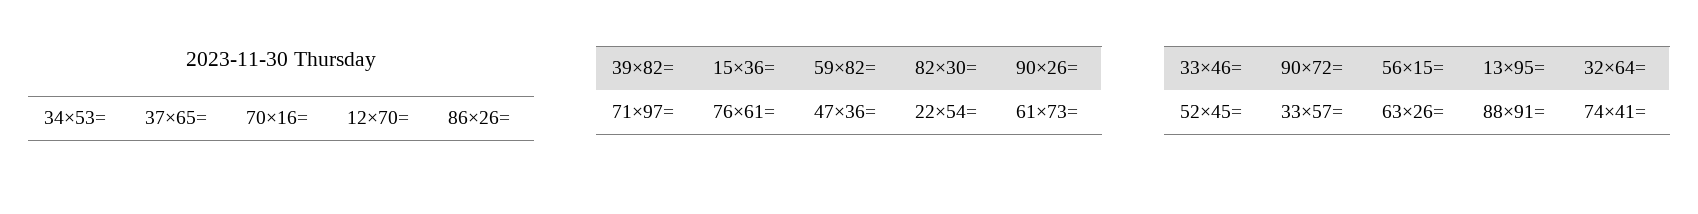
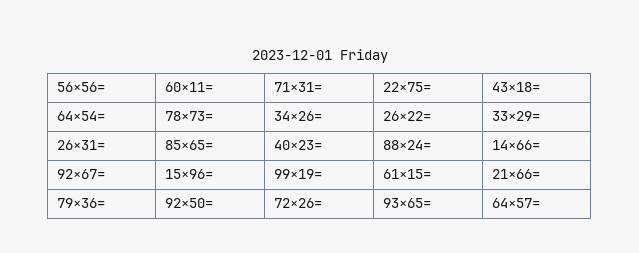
- 2023-11-30 Thursday
- 34×53= | 37×65= | 70×16= | 12×70= | 86×26=
- 39×82= | 15×36= | 59×82= | 82×30= | 90×26=
- 71×97= | 76×61= | 47×36= | 22×54= | 61×73=
- 33×46= | 90×72= | 56×15= | 13×95= | 32×64=
- 52×45= | 33×57= | 63×26= | 88×91= | 74×41=
+ 2023-12-01 Friday
+ 56×56= | 60×11= | 71×31= | 22×75= | 43×18=
+ 64×54= | 78×73= | 34×26= | 26×22= | 33×29=
+ 26×31= | 85×65= | 40×23= | 88×24= | 14×66=
+ 92×67= | 15×96= | 99×19= | 61×15= | 21×66=
+ 79×36= | 92×50= | 72×26= | 93×65= | 64×57=

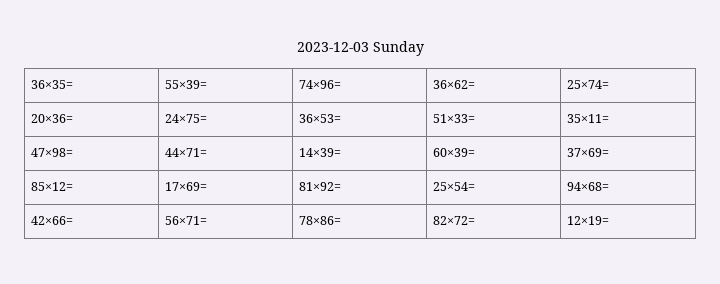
- 2023-12-01 Friday
- 56×56= | 60×11= | 71×31= | 22×75= | 43×18=
- 64×54= | 78×73= | 34×26= | 26×22= | 33×29=
- 26×31= | 85×65= | 40×23= | 88×24= | 14×66=
- 92×67= | 15×96= | 99×19= | 61×15= | 21×66=
- 79×36= | 92×50= | 72×26= | 93×65= | 64×57=
+ 2023-12-03 Sunday
+ 36×35= | 55×39= | 74×96= | 36×62= | 25×74=
+ 20×36= | 24×75= | 36×53= | 51×33= | 35×11=
+ 47×98= | 44×71= | 14×39= | 60×39= | 37×69=
+ 85×12= | 17×69= | 81×92= | 25×54= | 94×68=
+ 42×66= | 56×71= | 78×86= | 82×72= | 12×19=

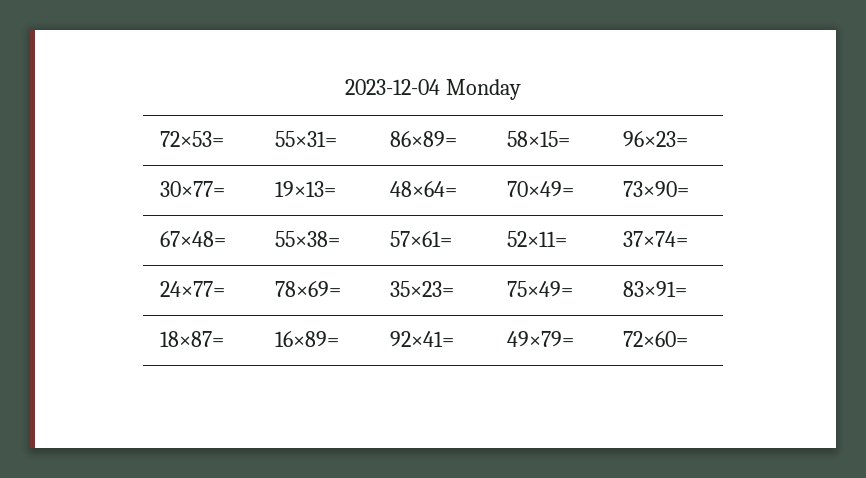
- 2023-12-03 Sunday
- 36×35= | 55×39= | 74×96= | 36×62= | 25×74=
- 20×36= | 24×75= | 36×53= | 51×33= | 35×11=
- 47×98= | 44×71= | 14×39= | 60×39= | 37×69=
- 85×12= | 17×69= | 81×92= | 25×54= | 94×68=
- 42×66= | 56×71= | 78×86= | 82×72= | 12×19=
+ 2023-12-04 Monday
+ 72×53= | 55×31= | 86×89= | 58×15= | 96×23=
+ 30×77= | 19×13= | 48×64= | 70×49= | 73×90=
+ 67×48= | 55×38= | 57×61= | 52×11= | 37×74=
+ 24×77= | 78×69= | 35×23= | 75×49= | 83×91=
+ 18×87= | 16×89= | 92×41= | 49×79= | 72×60=

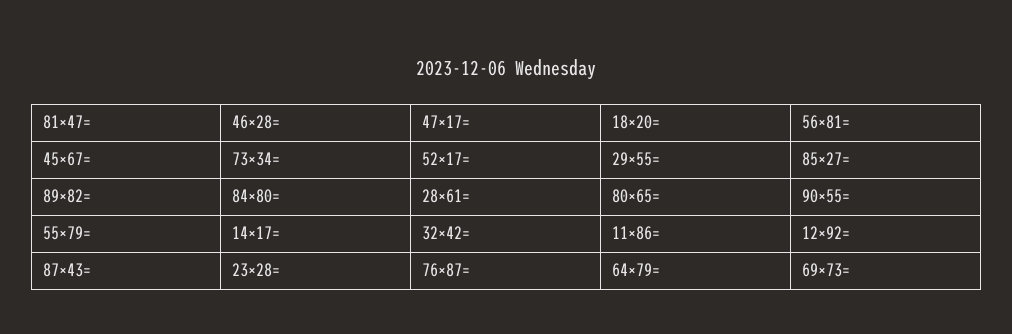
- 2023-12-04 Monday
- 72×53= | 55×31= | 86×89= | 58×15= | 96×23=
- 30×77= | 19×13= | 48×64= | 70×49= | 73×90=
- 67×48= | 55×38= | 57×61= | 52×11= | 37×74=
- 24×77= | 78×69= | 35×23= | 75×49= | 83×91=
- 18×87= | 16×89= | 92×41= | 49×79= | 72×60=
+ 2023-12-06 Wednesday
+ 81×47= | 46×28= | 47×17= | 18×20= | 56×81=
+ 45×67= | 73×34= | 52×17= | 29×55= | 85×27=
+ 89×82= | 84×80= | 28×61= | 80×65= | 90×55=
+ 55×79= | 14×17= | 32×42= | 11×86= | 12×92=
+ 87×43= | 23×28= | 76×87= | 64×79= | 69×73=

